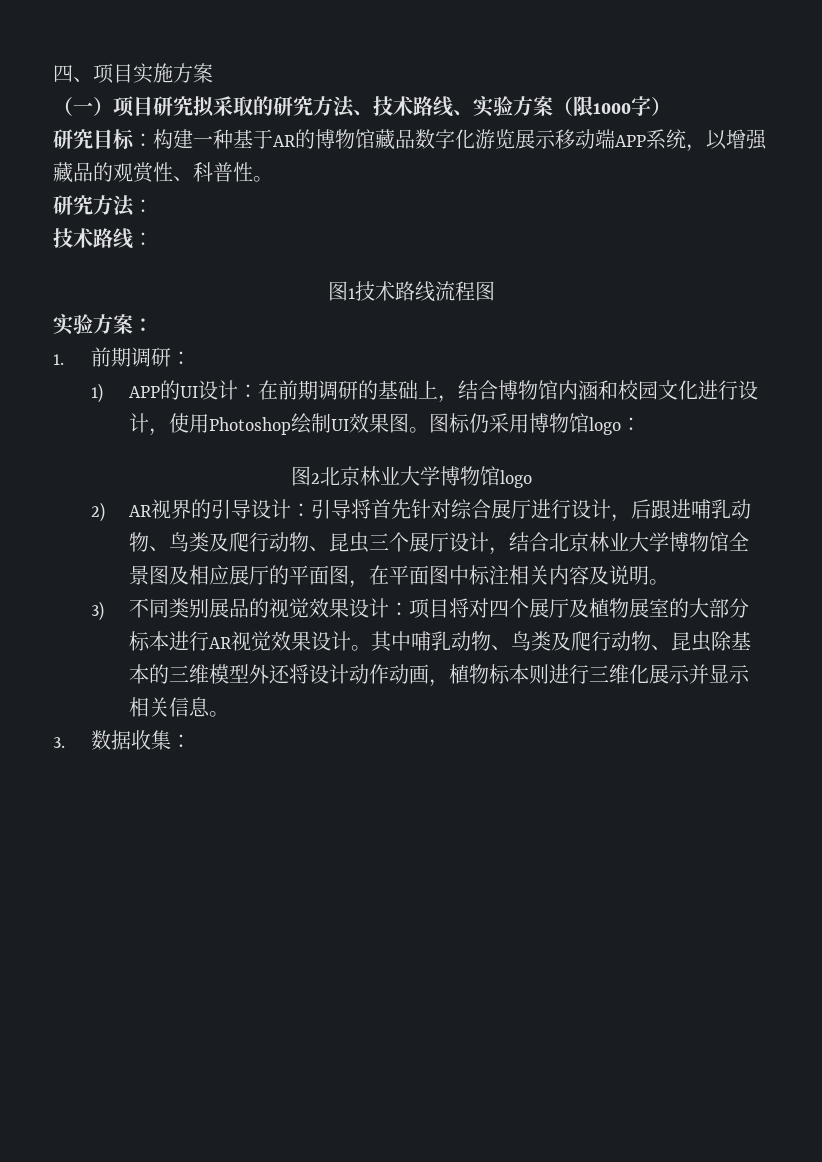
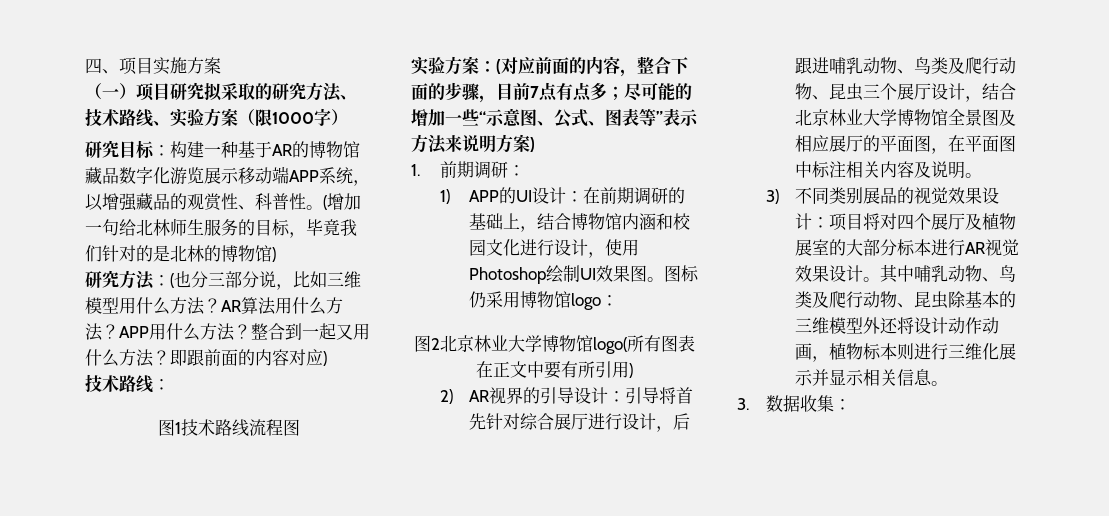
- 研究目标：构建一种基于AR的博物馆藏品数字化游览展示移动端APP系统，以增强藏品的观赏性、科普性。
- 研究方法：
+ 研究目标：构建一种基于AR的博物馆藏品数字化游览展示移动端APP系统，以增强藏品的观赏性、科普性。(增加一句给北林师生服务的目标，毕竟我们针对的是北林的博物馆)
+ 研究方法：(也分三部分说，比如三维模型用什么方法？AR算法用什么方法？APP用什么方法？整合到一起又用什么方法？即跟前面的内容对应)
- 实验方案：
+ 实验方案：(对应前面的内容，整合下面的步骤，目前7点有点多；尽可能的增加一些“示意图、公式、图表等”表示方法来说明方案)
- 图2北京林业大学博物馆logo
+ 图2北京林业大学博物馆logo(所有图表在正文中要有所引用)

